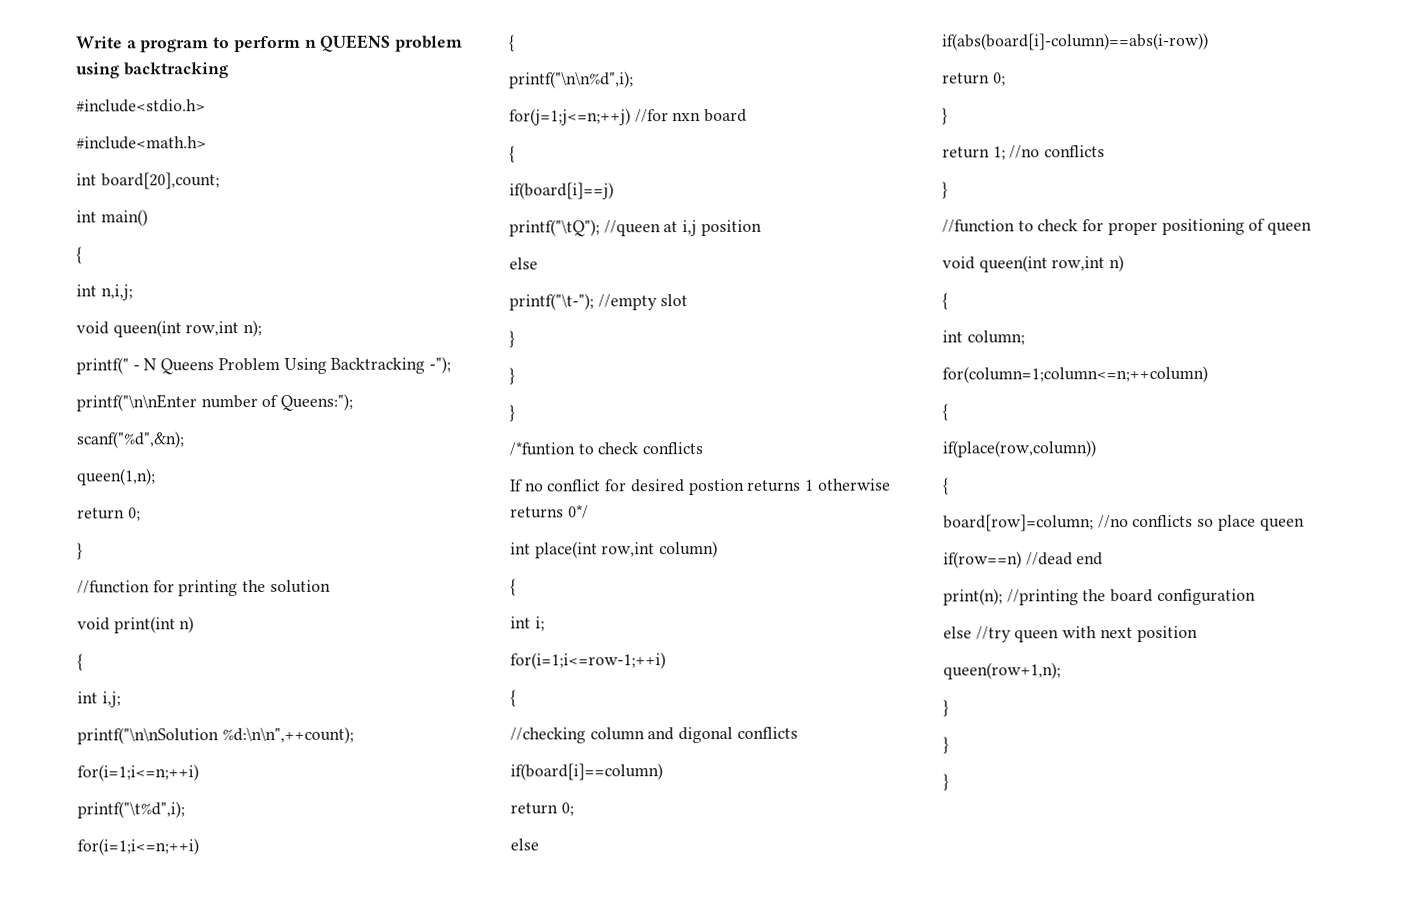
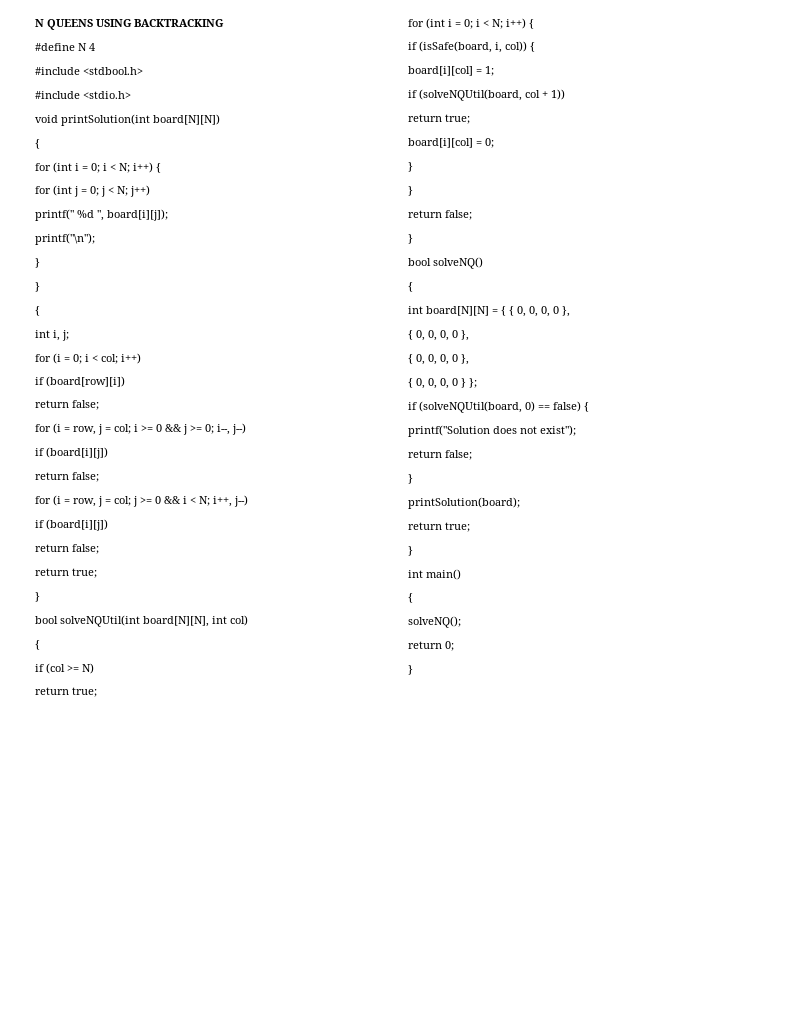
- Write a program to perform n QUEENS problem using backtracking
- #include<stdio.h>
- #include<math.h>
- int board[20],count;
+ N QUEENS USING BACKTRACKING
+ #define N 4
+ #include <stdbool.h>
+ #include <stdio.h>
+ void printSolution(int board[N][N])
+ {
+ for (int i = 0; i < N; i++) {
+ for (int j = 0; j < N; j++)
+ printf(" %d ", board[i][j]);
+ printf("\n");
+ }
+ }
+ {
+ int i, j;
+ for (i = 0; i < col; i++)
+ if (board[row][i])
+ return false;
+ for (i = row, j = col; i >= 0 && j >= 0; i--, j--)
+ if (board[i][j])
+ return false;
+ for (i = row, j = col; j >= 0 && i < N; i++, j--)
+ if (board[i][j])
+ return false;
+ return true;
+ }
+ bool solveNQUtil(int board[N][N], int col)
+ {
+ if (col >= N)
+ return true;
+ for (int i = 0; i < N; i++) {
+ if (isSafe(board, i, col)) {
+ board[i][col] = 1;
+ if (solveNQUtil(board, col + 1))
+ return true;
+ board[i][col] = 0;
+ }
+ }
+ return false;
+ }
+ bool solveNQ()
+ {
+ int board[N][N] = { { 0, 0, 0, 0 },
+ { 0, 0, 0, 0 },
+ { 0, 0, 0, 0 },
+ { 0, 0, 0, 0 } };
+ if (solveNQUtil(board, 0) == false) {
+ printf("Solution does not exist");
+ return false;
+ }
+ printSolution(board);
+ return true;
+ }
  int main()
  {
- int n,i,j;
- void queen(int row,int n);
- printf(" - N Queens Problem Using Backtracking -");
- printf("\n\nEnter number of Queens:");
- scanf("%d",&n);
- queen(1,n);
+ solveNQ();
  return 0;
- }
- //function for printing the solution
- void print(int n)
- {
- int i,j;
- printf("\n\nSolution %d:\n\n",++count);
- for(i=1;i<=n;++i)
- printf("\t%d",i);
- for(i=1;i<=n;++i)
- {
- printf("\n\n%d",i);
- for(j=1;j<=n;++j) //for nxn board
- {
- if(board[i]==j)
- printf("\tQ"); //queen at i,j position
- else
- printf("\t-"); //empty slot
- }
- }
- }
- /*funtion to check conflicts
- If no conflict for desired postion returns 1 otherwise returns 0*/
- int place(int row,int column)
- {
- int i;
- for(i=1;i<=row-1;++i)
- {
- //checking column and digonal conflicts
- if(board[i]==column)
- return 0;
- else
- if(abs(board[i]-column)==abs(i-row))
- return 0;
- }
- return 1; //no conflicts
- }
- //function to check for proper positioning of queen
- void queen(int row,int n)
- {
- int column;
- for(column=1;column<=n;++column)
- {
- if(place(row,column))
- {
- board[row]=column; //no conflicts so place queen
- if(row==n) //dead end
- print(n); //printing the board configuration
- else //try queen with next position
- queen(row+1,n);
- }
- }

